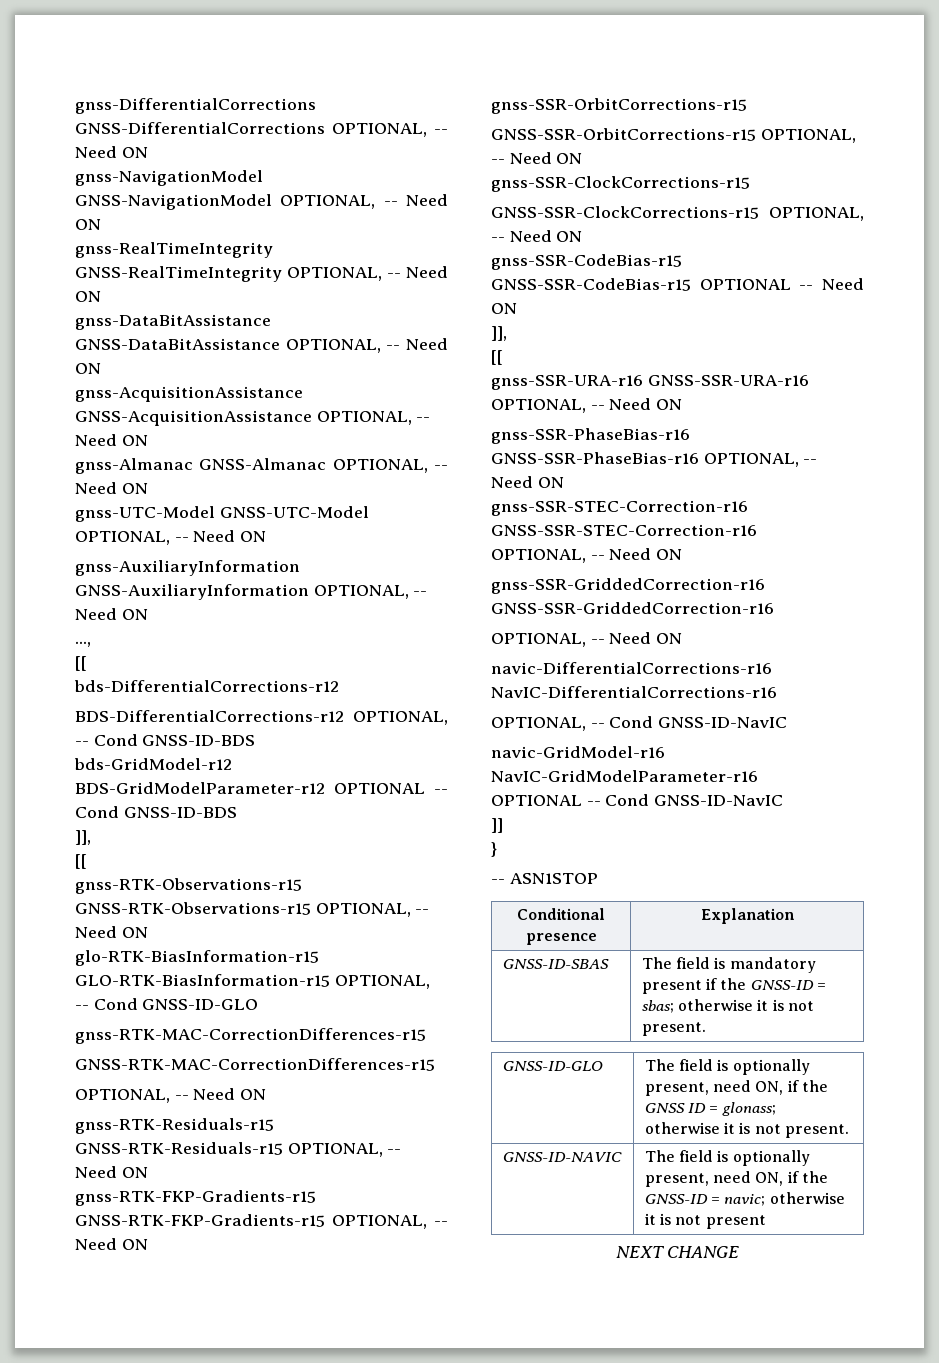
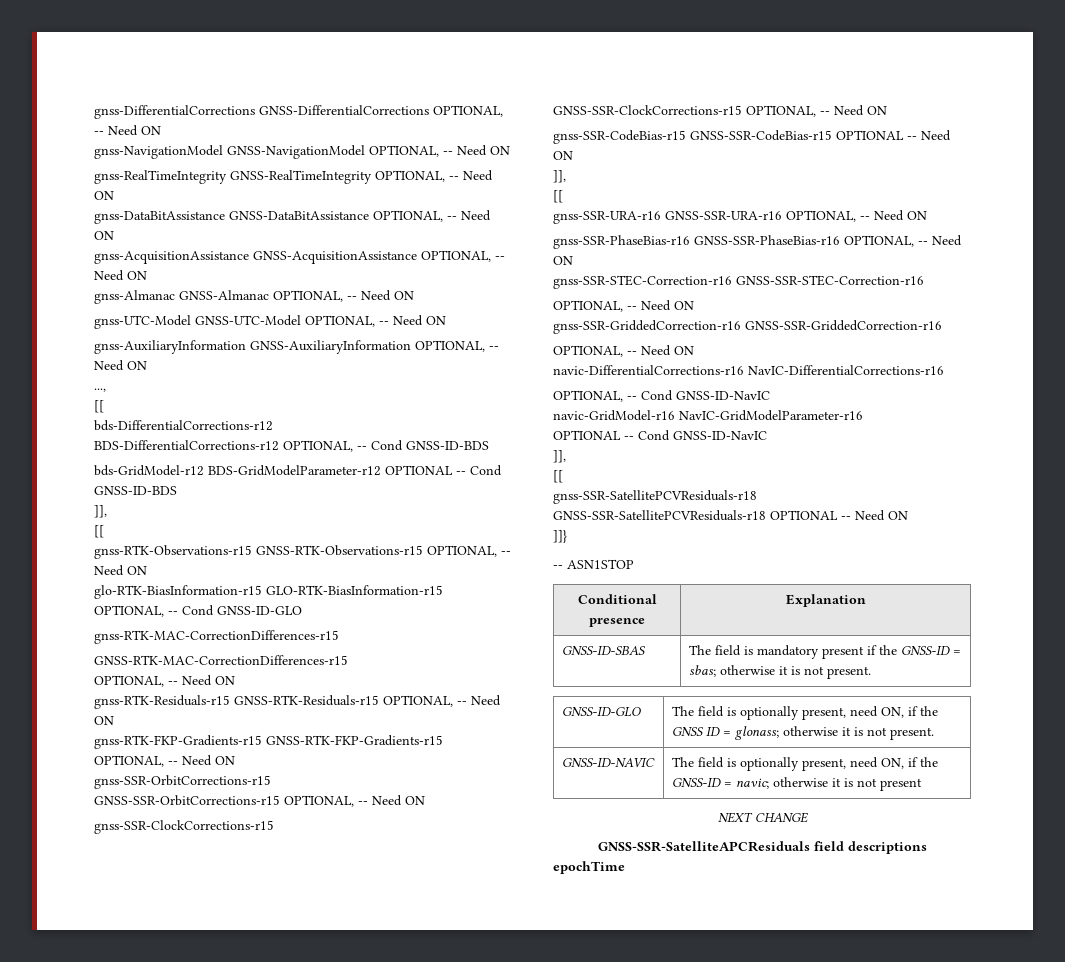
  OPTIONAL -- Cond GNSS-ID-NavIC
- ]]
- }
+ ]],
+ [[
+ gnss-SSR-SatellitePCVResiduals-r18 GNSS-SSR-SatellitePCVResiduals-r18 OPTIONAL -- Need ON
+ ]]}
+ GNSS-SSR-SatelliteAPCResiduals field descriptions
+ epochTime

